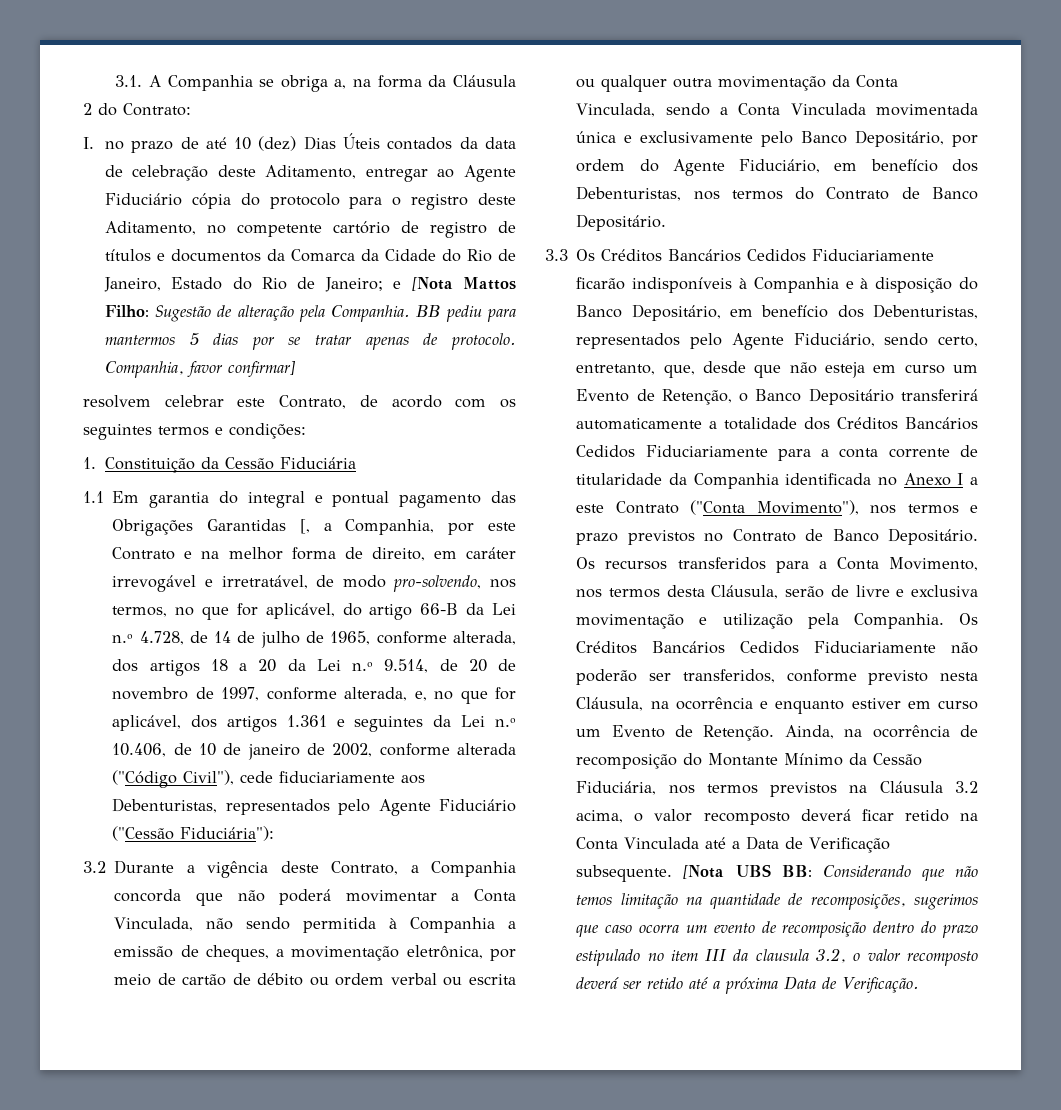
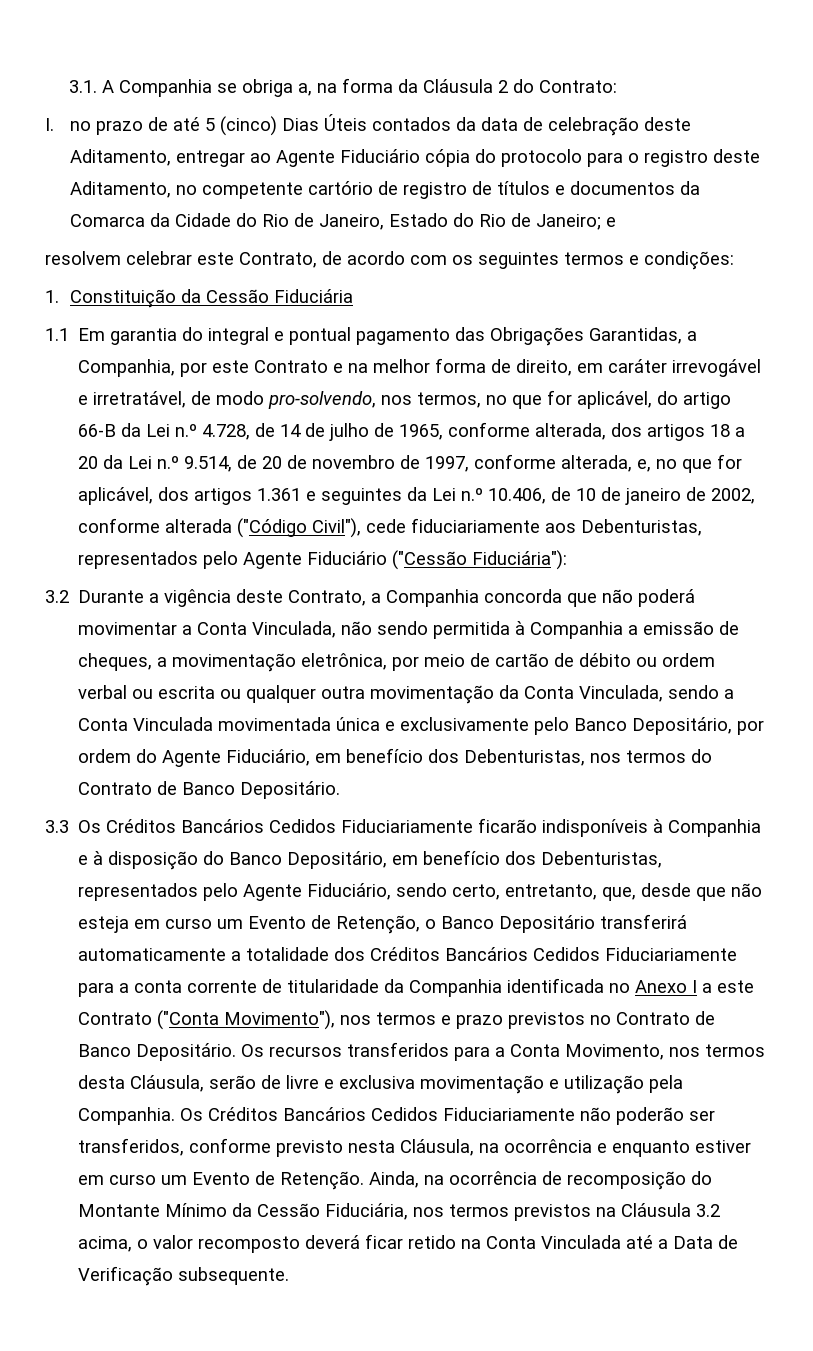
- I. no prazo de até 10 (dez) Dias Úteis contados da data de celebração deste Aditamento, entregar ao Agente Fiduciário cópia do protocolo para o registro deste Aditamento, no competente cartório de registro de títulos e documentos da Comarca da Cidade do Rio de Janeiro, Estado do Rio de Janeiro; e [Nota Mattos Filho: Sugestão de alteração pela Companhia. BB pediu para mantermos 5 dias por se tratar apenas de protocolo. Companhia, favor confirmar]
+ I. no prazo de até 5 (cinco) Dias Úteis contados da data de celebração deste Aditamento, entregar ao Agente Fiduciário cópia do protocolo para o registro deste Aditamento, no competente cartório de registro de títulos e documentos da Comarca da Cidade do Rio de Janeiro, Estado do Rio de Janeiro; e
- 1.1 Em garantia do integral e pontual pagamento das Obrigações Garantidas [, a Companhia, por este Contrato e na melhor forma de direito, em caráter irrevogável e irretratável, de modo pro-solvendo, nos termos, no que for aplicável, do artigo 66-B da Lei n.º 4.728, de 14 de julho de 1965, conforme alterada, dos artigos 18 a 20 da Lei n.º 9.514, de 20 de novembro de 1997, conforme alterada, e, no que for aplicável, dos artigos 1.361 e seguintes da Lei n.º 10.406, de 10 de janeiro de 2002, conforme alterada ("Código Civil"), cede fiduciariamente aos Debenturistas, representados pelo Agente Fiduciário ("Cessão Fiduciária"):
+ 1.1 Em garantia do integral e pontual pagamento das Obrigações Garantidas, a Companhia, por este Contrato e na melhor forma de direito, em caráter irrevogável e irretratável, de modo pro-solvendo, nos termos, no que for aplicável, do artigo 66-B da Lei n.º 4.728, de 14 de julho de 1965, conforme alterada, dos artigos 18 a 20 da Lei n.º 9.514, de 20 de novembro de 1997, conforme alterada, e, no que for aplicável, dos artigos 1.361 e seguintes da Lei n.º 10.406, de 10 de janeiro de 2002, conforme alterada ("Código Civil"), cede fiduciariamente aos Debenturistas, representados pelo Agente Fiduciário ("Cessão Fiduciária"):
- [Nota UBS BB: Considerando que não temos limitação na quantidade de recomposições, sugerimos que caso ocorra um evento de recomposição dentro do prazo estipulado no item III da clausula 3.2, o valor recomposto deverá ser retido até a próxima Data de Verificação.

